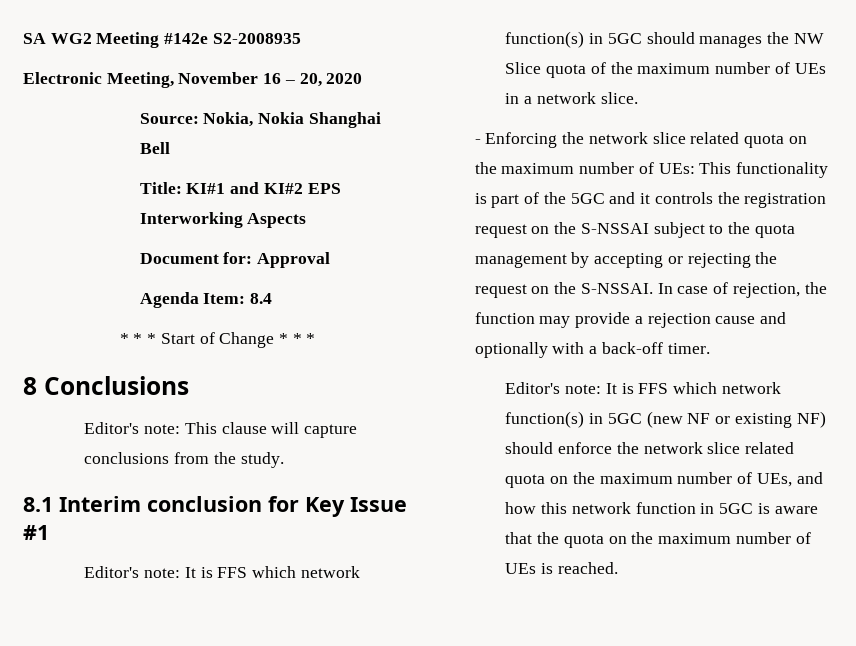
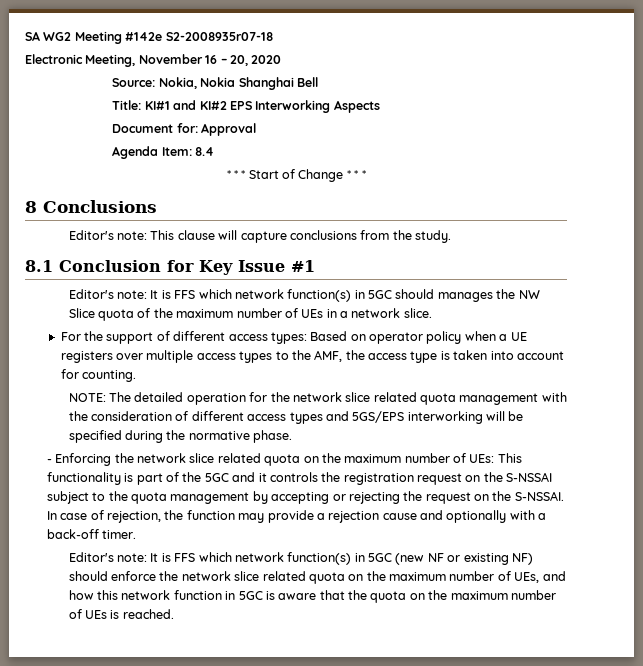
- SA WG2 Meeting #142e S2-2008935
+ SA WG2 Meeting #142e S2-2008935r07-18
- 8.1 Interim conclusion for Key Issue #1
+ 8.1 Conclusion for Key Issue #1
+ For the support of different access types: Based on operator policy when a UE registers over multiple access types to the AMF, the access type is taken into account for counting.
+ NOTE: The detailed operation for the network slice related quota management with the consideration of different access types and 5GS/EPS interworking will be specified during the normative phase.

